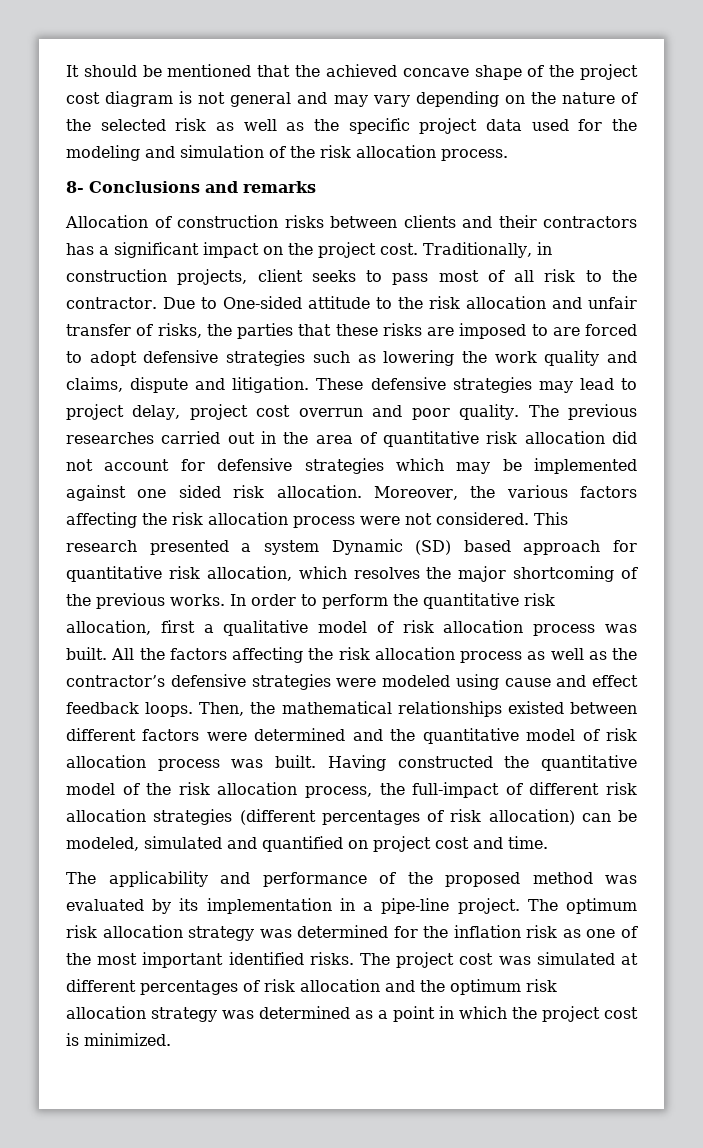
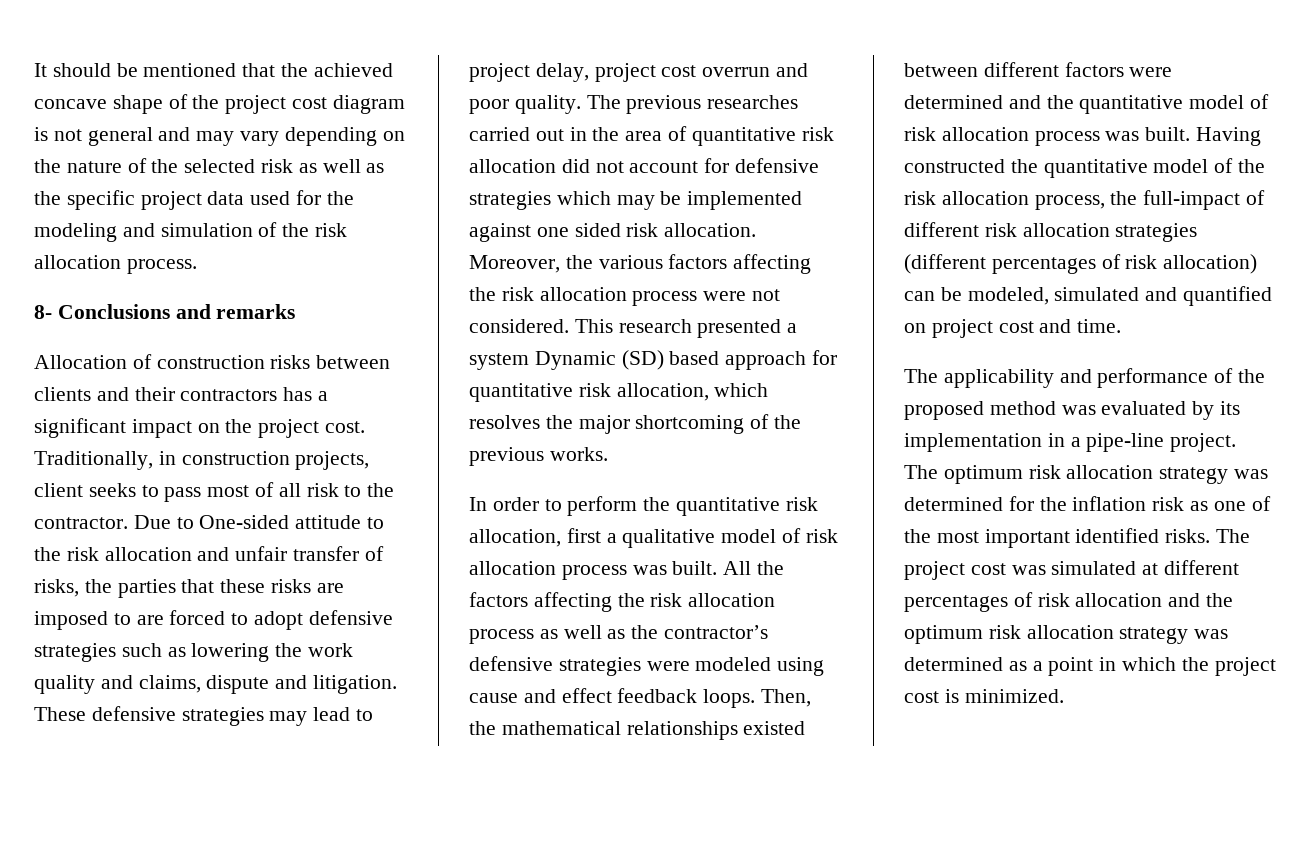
- This research presented a system Dynamic (SD) based approach for quantitative risk allocation, which resolves the major shortcoming of the previous works. In order to perform the quantitative risk allocation, first a qualitative model of risk allocation process was built.
+ This research presented a system Dynamic (SD) based approach for quantitative risk allocation, which resolves the major shortcoming of the previous works.
+ In order to perform the quantitative risk allocation, first a qualitative model of risk allocation process was built.

